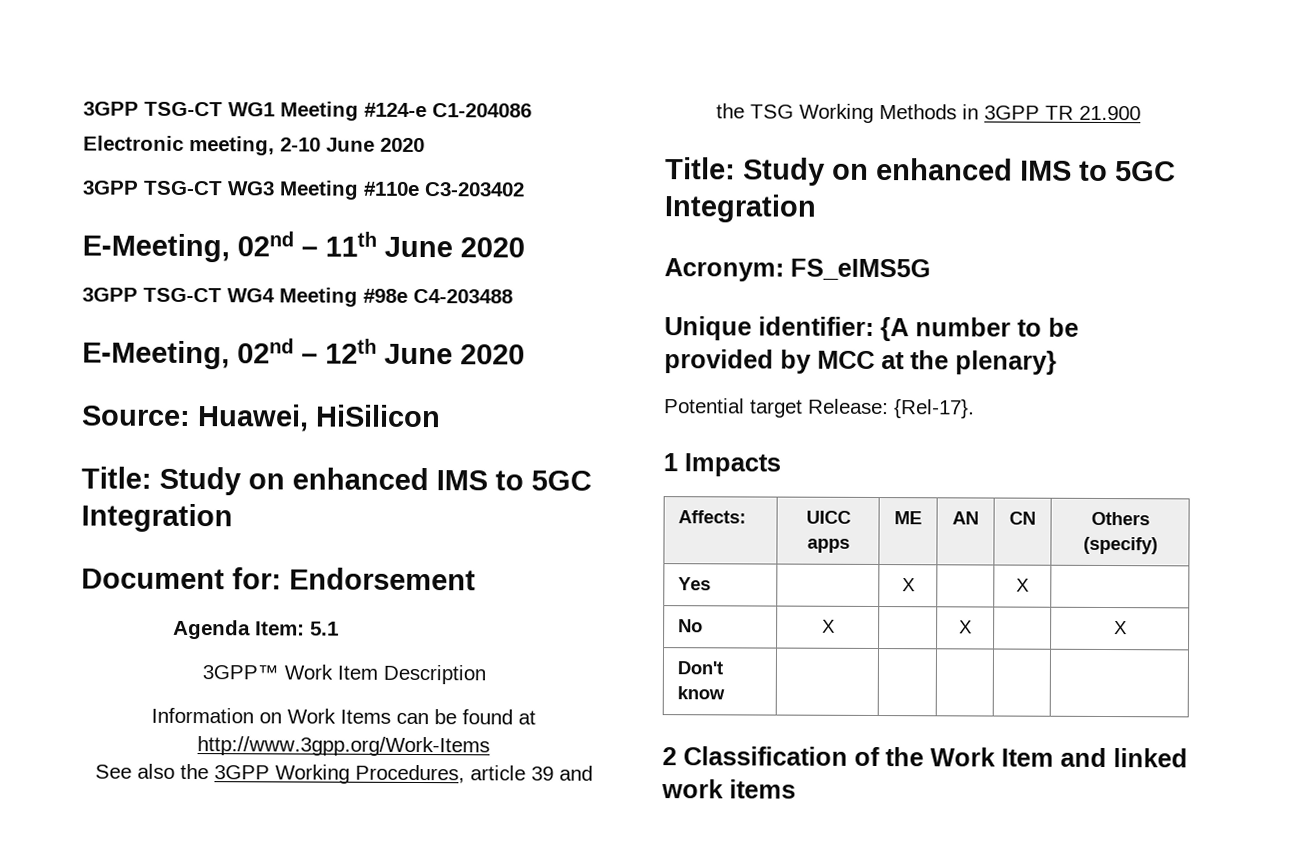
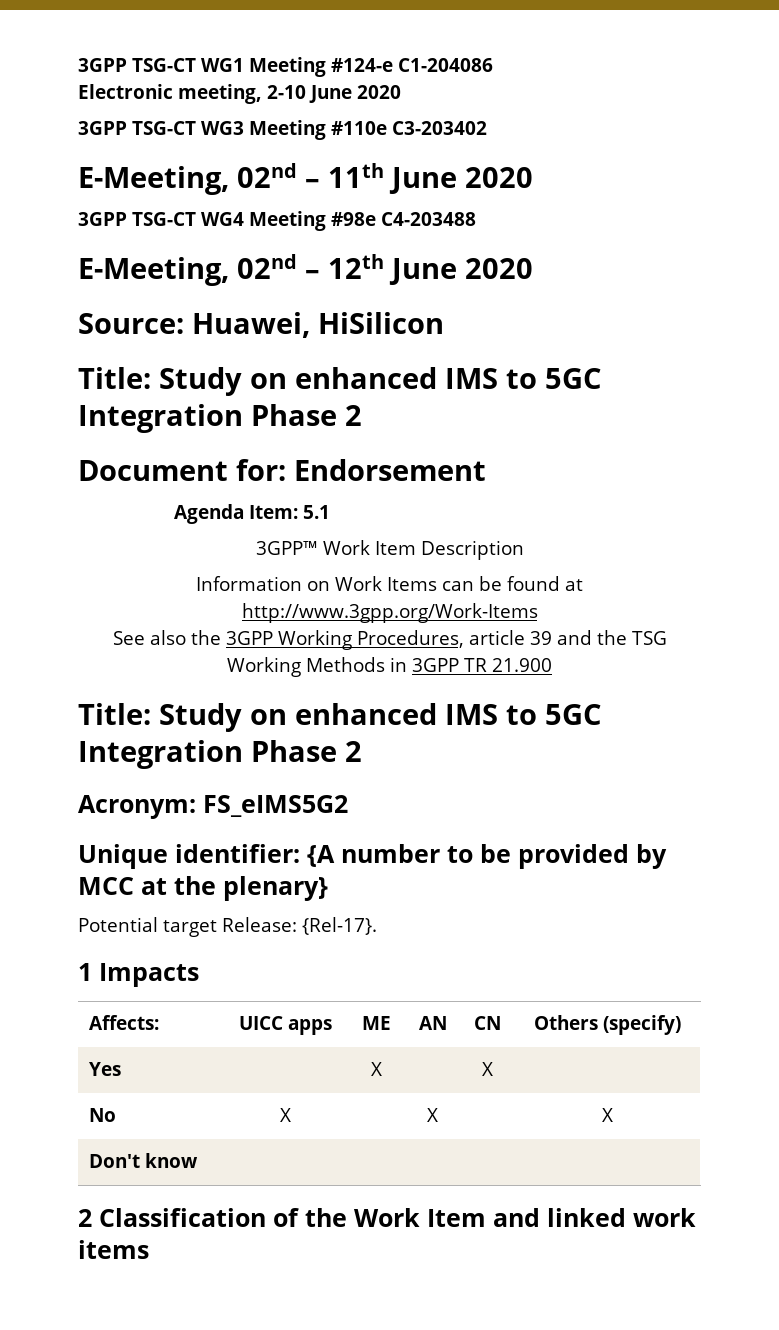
  Source: Huawei, HiSilicon
- Title: Study on enhanced IMS to 5GC Integration
+ Title: Study on enhanced IMS to 5GC Integration Phase 2
  See also the 3GPP Working Procedures, article 39 and the TSG Working Methods in 3GPP TR 21.900
- Title: Study on enhanced IMS to 5GC Integration
+ Title: Study on enhanced IMS to 5GC Integration Phase 2
- Acronym: FS_eIMS5G
+ Acronym: FS_eIMS5G2

